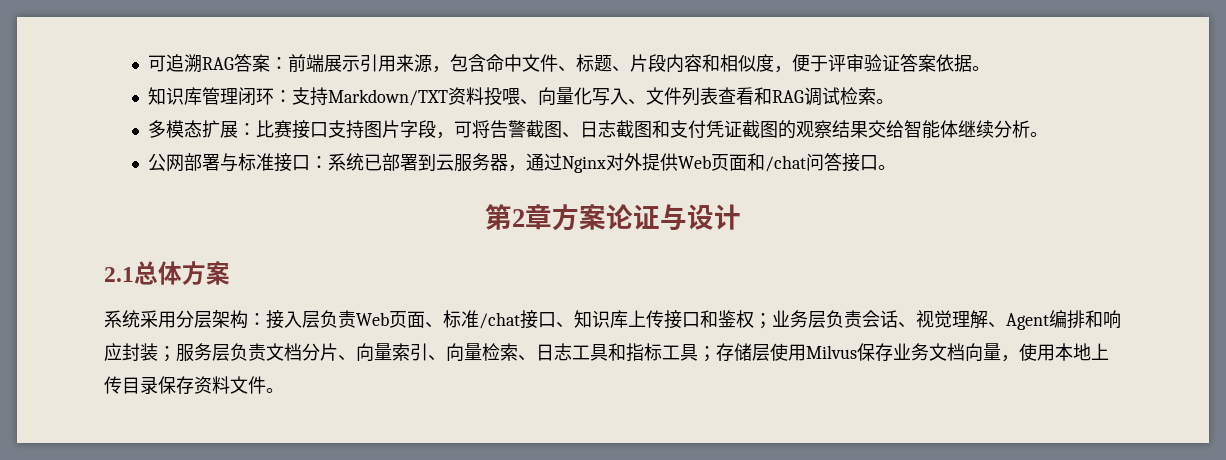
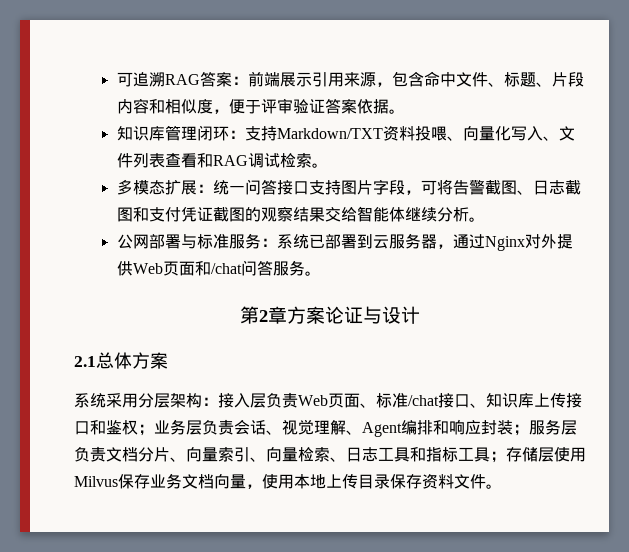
- 多模态扩展：比赛接口支持图片字段，可将告警截图、日志截图和支付凭证截图的观察结果交给智能体继续分析。
+ 多模态扩展：统一问答接口支持图片字段，可将告警截图、日志截图和支付凭证截图的观察结果交给智能体继续分析。
- 公网部署与标准接口：系统已部署到云服务器，通过Nginx对外提供Web页面和/chat问答接口。
+ 公网部署与标准服务：系统已部署到云服务器，通过Nginx对外提供Web页面和/chat问答服务。

